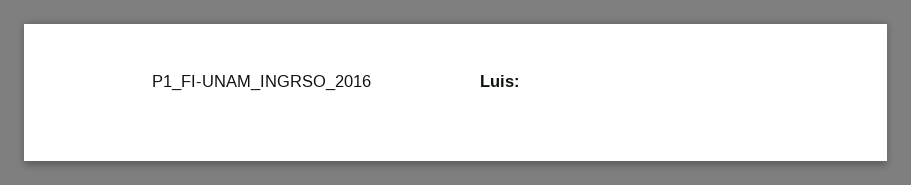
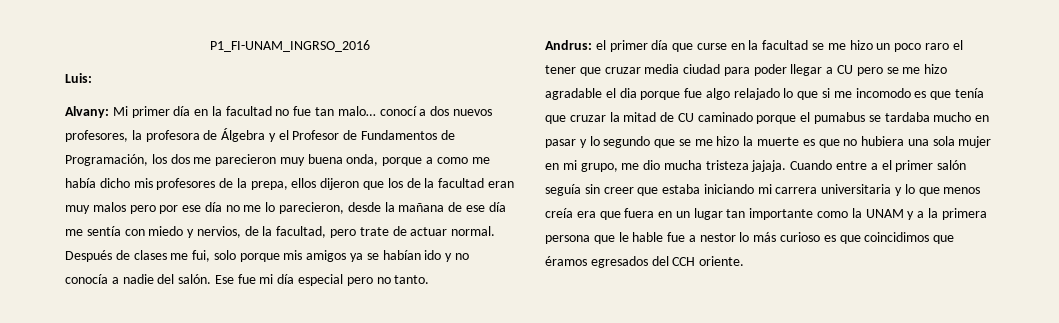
+ Alvany: Mi primer día en la facultad no fue tan malo… conocí a dos nuevos profesores, la profesora de Álgebra y el Profesor de Fundamentos de Programación, los dos me parecieron muy buena onda, porque a como me había dicho mis profesores de la prepa, ellos dijeron que los de la facultad eran muy malos pero por ese día no me lo parecieron, desde la mañana de ese día me sentía con miedo y nervios, de la facultad, pero trate de actuar normal. Después de clases me fui, solo porque mis amigos ya se habían ido y no conocía a nadie del salón. Ese fue mi día especial pero no tanto.
+ Andrus: el primer día que curse en la facultad se me hizo un poco raro el tener que cruzar media ciudad para poder llegar a CU pero se me hizo agradable el dia porque fue algo relajado lo que si me incomodo es que tenía que cruzar la mitad de CU caminado porque el pumabus se tardaba mucho en pasar y lo segundo que se me hizo la muerte es que no hubiera una sola mujer en mi grupo, me dio mucha tristeza jajaja. Cuando entre a el primer salón seguía sin creer que estaba iniciando mi carrera universitaria y lo que menos creía era que fuera en un lugar tan importante como la UNAM y a la primera persona que le hable fue a nestor lo más curioso es que coincidimos que éramos egresados del CCH oriente.

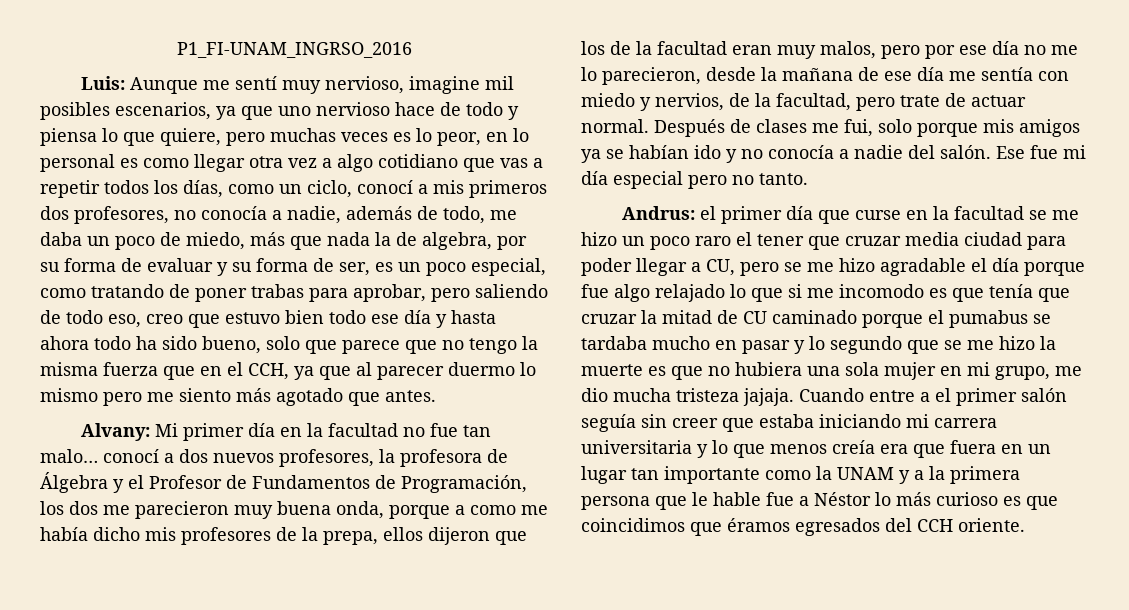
- Luis:
+ Luis: Aunque me sentí muy nervioso, imagine mil posibles escenarios, ya que uno nervioso hace de todo y piensa lo que quiere, pero muchas veces es lo peor, en lo personal es como llegar otra vez a algo cotidiano que vas a repetir todos los días, como un ciclo, conocí a mis primeros dos profesores, no conocía a nadie, además de todo, me daba un poco de miedo, más que nada la de algebra, por su forma de evaluar y su forma de ser, es un poco especial, como tratando de poner trabas para aprobar, pero saliendo de todo eso, creo que estuvo bien todo ese día y hasta ahora todo ha sido bueno, solo que parece que no tengo la misma fuerza que en el CCH, ya que al parecer duermo lo mismo pero me siento más agotado que antes.
- Mi primer día en la facultad no fue tan malo… conocí a dos nuevos profesores, la profesora de Álgebra y el Profesor de Fundamentos de Programación, los dos me parecieron muy buena onda, porque a como me había dicho mis profesores de la prepa, ellos dijeron que los de la facultad eran muy malos pero por ese día no me lo parecieron, desde la mañana de ese día me sentía con miedo y nervios, de la facultad, pero trate de actuar normal.
+ Mi primer día en la facultad no fue tan malo… conocí a dos nuevos profesores, la profesora de Álgebra y el Profesor de Fundamentos de Programación, los dos me parecieron muy buena onda, porque a como me había dicho mis profesores de la prepa, ellos dijeron que los de la facultad eran muy malos, pero por ese día no me lo parecieron, desde la mañana de ese día me sentía con miedo y nervios, de la facultad, pero trate de actuar normal.
- el primer día que curse en la facultad se me hizo un poco raro el tener que cruzar media ciudad para poder llegar a CU pero se me hizo agradable el dia porque fue algo relajado lo que si me incomodo es que tenía que cruzar la mitad de CU caminado porque el pumabus se tardaba mucho en pasar y lo segundo que se me hizo la muerte es que no hubiera una sola mujer en mi grupo, me dio mucha tristeza jajaja.
+ el primer día que curse en la facultad se me hizo un poco raro el tener que cruzar media ciudad para poder llegar a CU, pero se me hizo agradable el día porque fue algo relajado lo que si me incomodo es que tenía que cruzar la mitad de CU caminado porque el pumabus se tardaba mucho en pasar y lo segundo que se me hizo la muerte es que no hubiera una sola mujer en mi grupo, me dio mucha tristeza jajaja.
- Cuando entre a el primer salón seguía sin creer que estaba iniciando mi carrera universitaria y lo que menos creía era que fuera en un lugar tan importante como la UNAM y a la primera persona que le hable fue a nestor lo más curioso es que coincidimos que éramos egresados del CCH oriente.
+ Cuando entre a el primer salón seguía sin creer que estaba iniciando mi carrera universitaria y lo que menos creía era que fuera en un lugar tan importante como la UNAM y a la primera persona que le hable fue a Néstor lo más curioso es que coincidimos que éramos egresados del CCH oriente.

